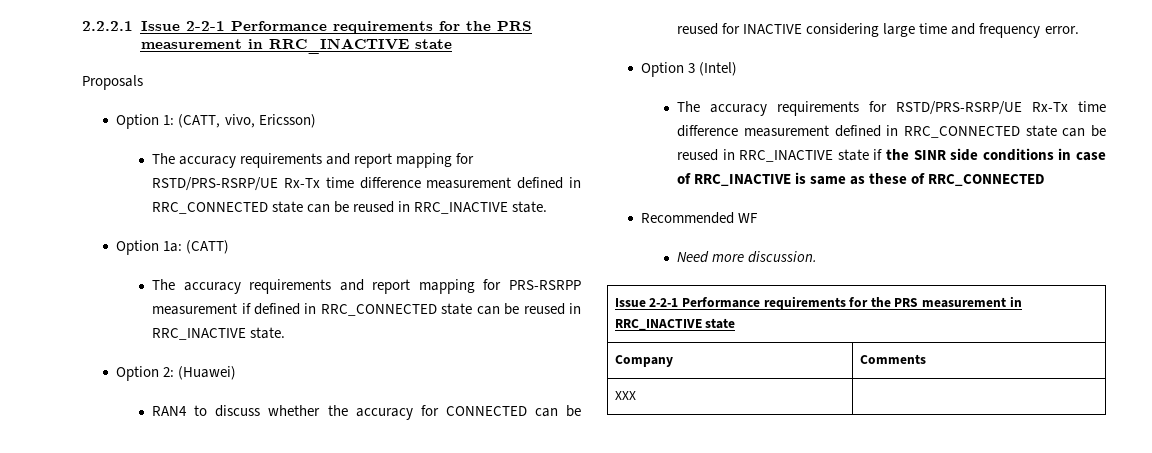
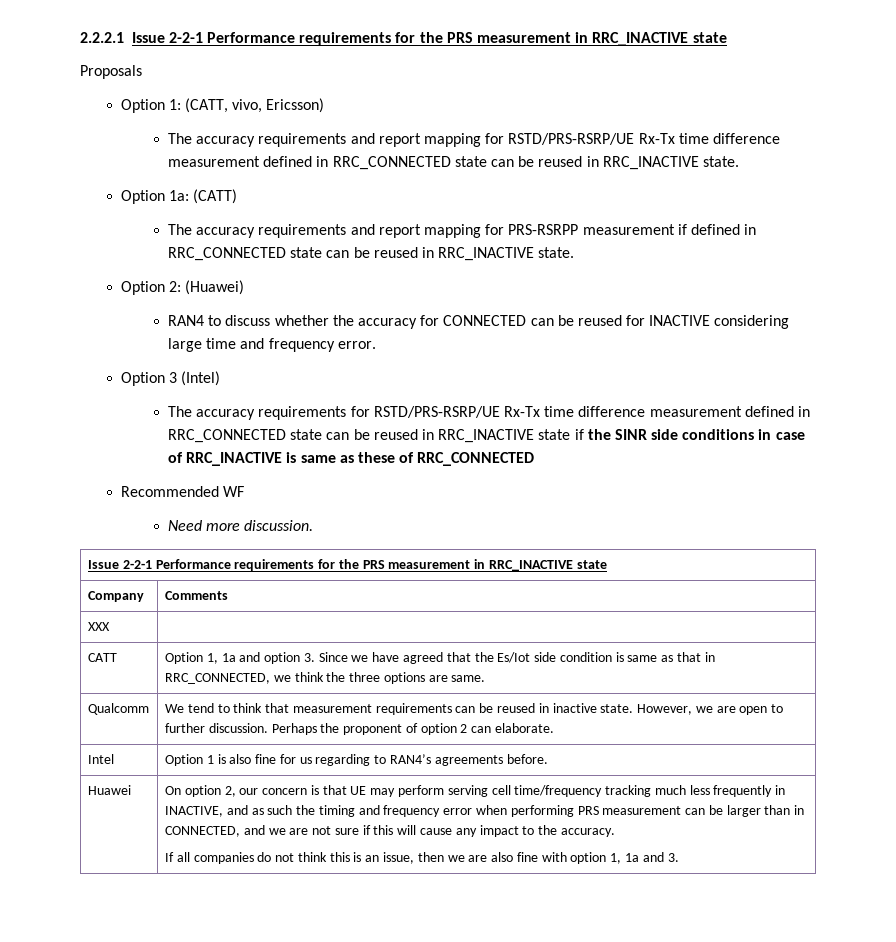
+ CATT | Option 1, 1a and option 3. Since we have agreed that the Es/Iot side condition is same as that in RRC_CONNECTED, we think the three options are same.
+ Qualcomm | We tend to think that measurement requirements can be reused in inactive state. However, we are open to further discussion. Perhaps the proponent of option 2 can elaborate.
+ Intel | Option 1 is also fine for us regarding to RAN4’s agreements before.
+ Huawei | On option 2, our concern is that UE may perform serving cell time/frequency tracking much less frequently in INACTIVE, and as such the timing and frequency error when performing PRS measurement can be larger than in CONNECTED, and we are not sure if this will cause any impact to the accuracy.
+ If all companies do not think this is an issue, then we are also fine with option 1, 1a and 3.

